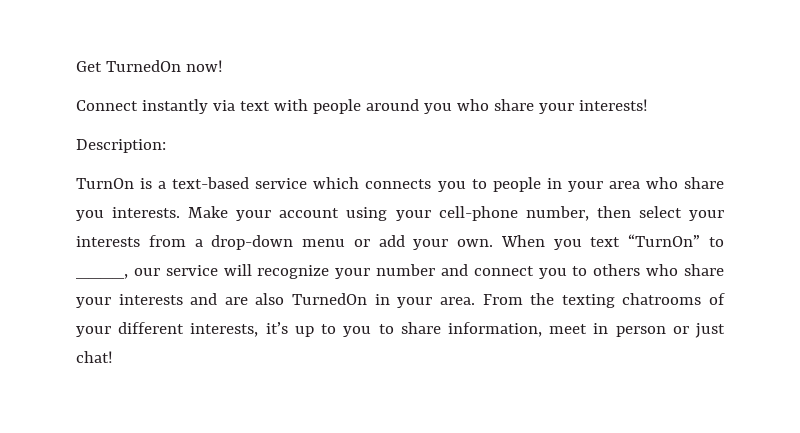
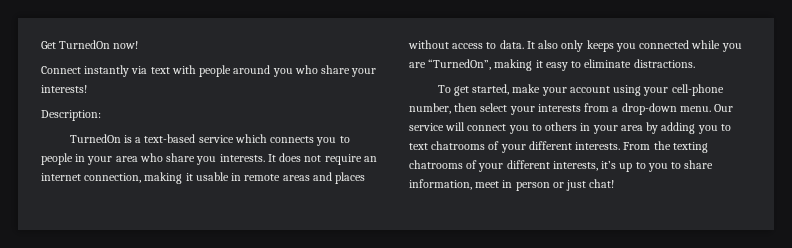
- TurnOn is a text-based service which connects you to people in your area who share you interests.
+ TurnedOn is a text-based service which connects you to people in your area who share you interests.
- Make your account using your cell-phone number, then select your interests from a drop-down menu or add your own. When you text “TurnOn” to ____, our service will recognize your number and connect you to others who share your interests and are also TurnedOn in your area.
+ It does not require an internet connection, making it usable in remote areas and places without access to data. It also only keeps you connected while you are “TurnedOn”, making it easy to eliminate distractions.
+ To get started, make your account using your cell-phone number, then select your interests from a drop-down menu. Our service will connect you to others in your area by adding you to text chatrooms of your different interests.

